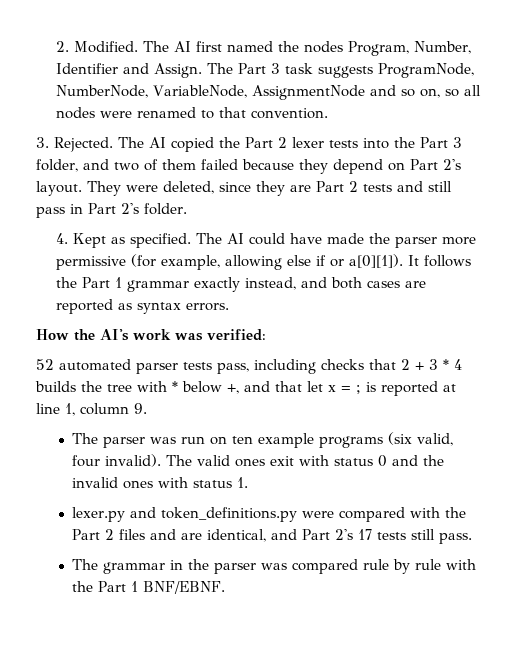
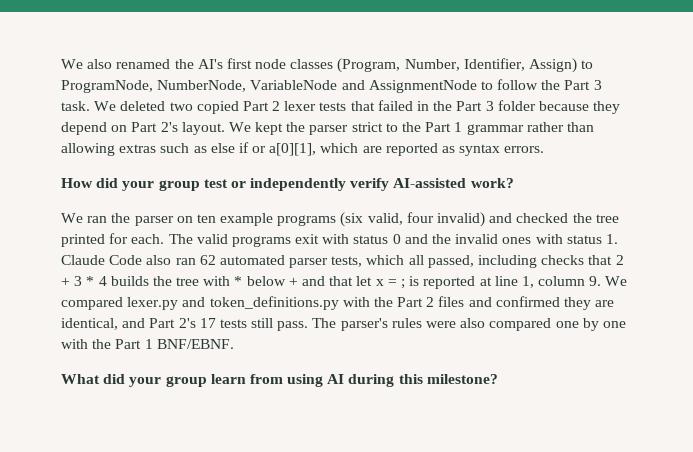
- 2. Modified. The AI first named the nodes Program, Number, Identifier and Assign. The Part 3 task suggests ProgramNode, NumberNode, VariableNode, AssignmentNode and so on, so all nodes were renamed to that convention.
- 3. Rejected. The AI copied the Part 2 lexer tests into the Part 3 folder, and two of them failed because they depend on Part 2's layout.
+ We also renamed the AI's first node classes (Program, Number, Identifier, Assign) to ProgramNode, NumberNode, VariableNode and AssignmentNode to follow the Part 3 task. We deleted two copied Part 2 lexer tests that failed in the Part 3 folder because they depend on Part 2's layout.
- They were deleted, since they are Part 2 tests and still pass in Part 2's folder.
- 4. Kept as specified. The AI could have made the parser more permissive (for example, allowing else if or a[0][1]). It follows the Part 1 grammar exactly instead, and both cases are reported as syntax errors.
+ We kept the parser strict to the Part 1 grammar rather than allowing extras such as else if or a[0][1], which are reported as syntax errors.
- How the AI's work was verified:
- 52 automated parser tests pass, including checks that 2 + 3 * 4 builds the tree with * below +, and that let x = ; is reported at line 1, column 9.
- The parser was run on ten example programs (six valid, four invalid). The valid ones exit with status 0 and the invalid ones with status 1.
- lexer.py and token_definitions.py were compared with the Part 2 files and are identical, and Part 2's 17 tests still pass.
- The grammar in the parser was compared rule by rule with the Part 1 BNF/EBNF.
+ How did your group test or independently verify AI-assisted work?
+ We ran the parser on ten example programs (six valid, four invalid) and checked the tree printed for each. The valid programs exit with status 0 and the invalid ones with status 1. Claude Code also ran 62 automated parser tests, which all passed, including checks that 2 + 3 * 4 builds the tree with * below + and that let x = ; is reported at line 1, column 9. We compared lexer.py and token_definitions.py with the Part 2 files and confirmed they are identical, and Part 2's 17 tests still pass. The parser's rules were also compared one by one with the Part 1 BNF/EBNF.
+ What did your group learn from using AI during this milestone?

